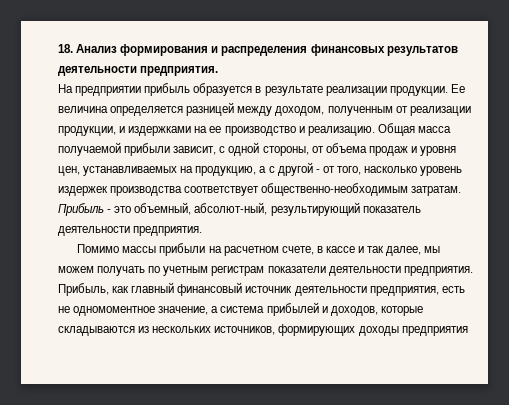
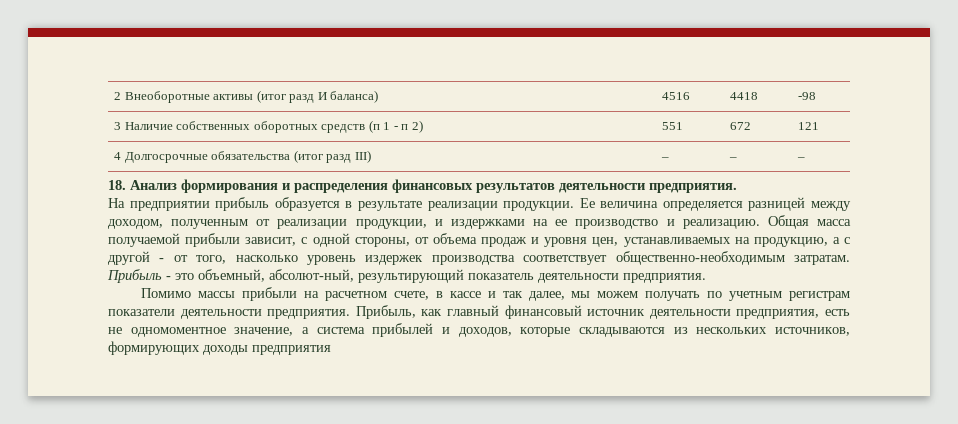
+ 2 Внеоборотные активы (итог разд И баланса) | 4516 | 4418 | -98
+ 3 Наличие собственных оборотных средств (п 1 - п 2) | 551 | 672 | 121
+ 4 Долгосрочные обязательства (итог разд III) | – | – | –

